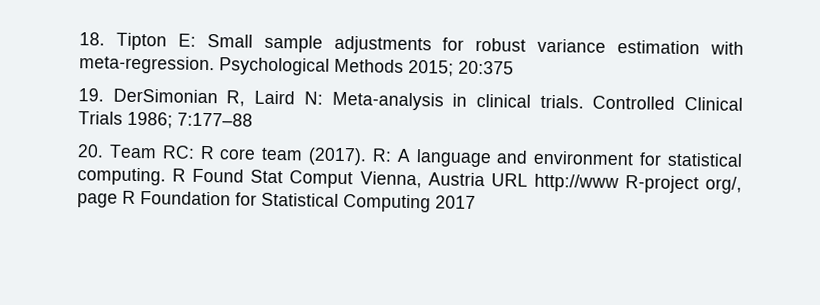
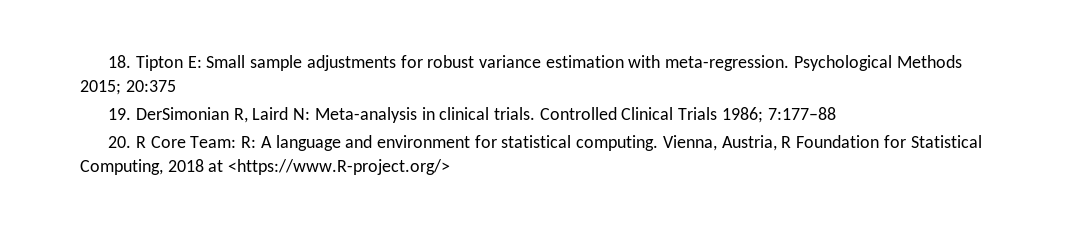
- 20. Team RC: R core team (2017). R: A language and environment for statistical computing.
+ 20. R Core Team: R: A language and environment for statistical computing.
- R Found Stat Comput Vienna, Austria URL http://www R-project org/, page R Foundation for Statistical Computing 2017
+ Vienna, Austria, R Foundation for Statistical Computing, 2018 at <https://www.R-project.org/>

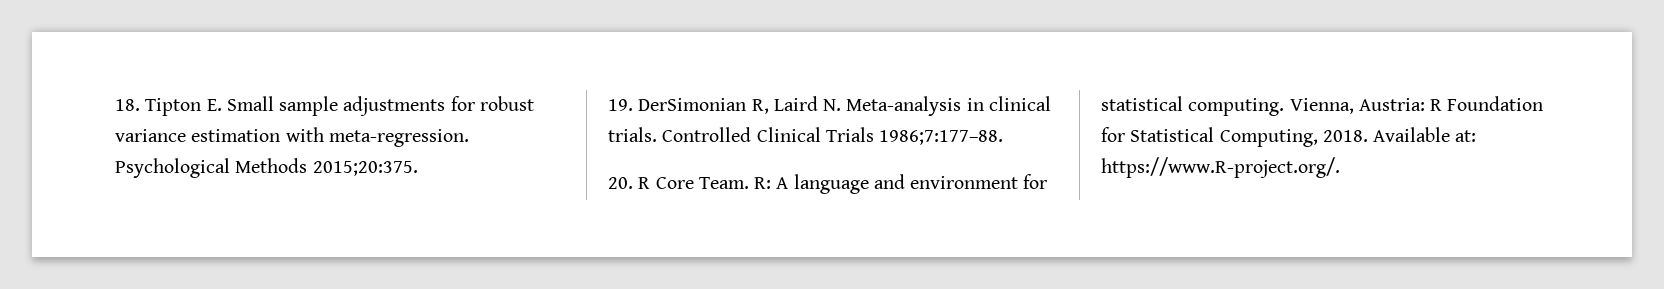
- 18. Tipton E: Small sample adjustments for robust variance estimation with meta-regression.
+ 18. Tipton E. Small sample adjustments for robust variance estimation with meta-regression.
- Psychological Methods 2015; 20:375
+ Psychological Methods 2015;20:375.
- 19. DerSimonian R, Laird N: Meta-analysis in clinical trials.
+ 19. DerSimonian R, Laird N. Meta-analysis in clinical trials.
- Controlled Clinical Trials 1986; 7:177–88
+ Controlled Clinical Trials 1986;7:177–88.
- 20. R Core Team: R: A language and environment for statistical computing.
+ 20. R Core Team. R: A language and environment for statistical computing.
- Vienna, Austria, R Foundation for Statistical Computing, 2018 at <https://www.R-project.org/>
+ Vienna, Austria: R Foundation for Statistical Computing, 2018. Available at: https://www.R-project.org/.

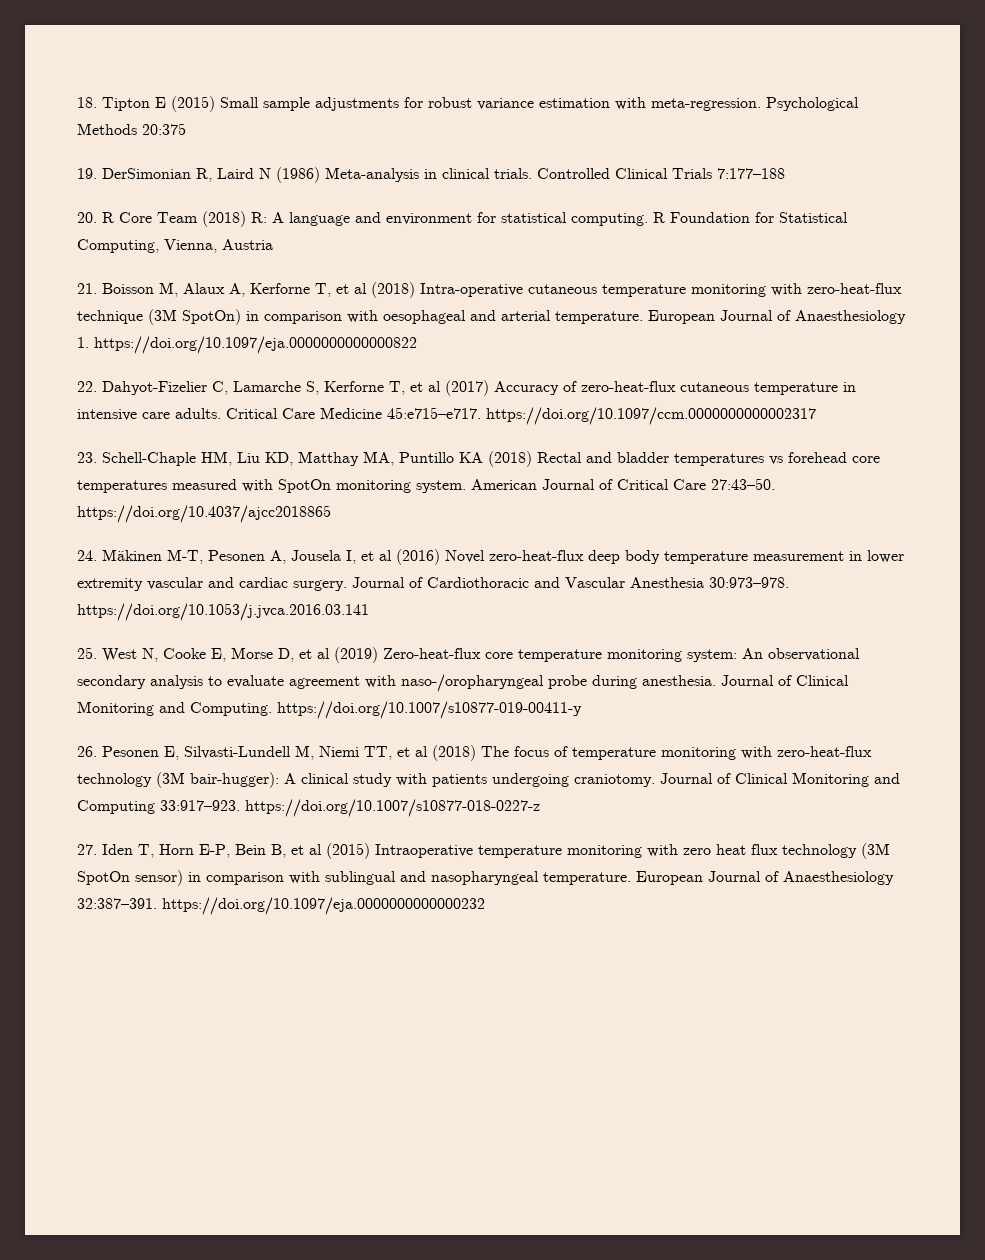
- 18. Tipton E. Small sample adjustments for robust variance estimation with meta-regression.
+ 18. Tipton E (2015) Small sample adjustments for robust variance estimation with meta-regression.
- Psychological Methods 2015;20:375.
+ Psychological Methods 20:375
- 19. DerSimonian R, Laird N. Meta-analysis in clinical trials.
+ 19. DerSimonian R, Laird N (1986) Meta-analysis in clinical trials.
- Controlled Clinical Trials 1986;7:177–88.
+ Controlled Clinical Trials 7:177–188
- 20. R Core Team. R: A language and environment for statistical computing.
+ 20. R Core Team (2018) R: A language and environment for statistical computing.
- Vienna, Austria: R Foundation for Statistical Computing, 2018. Available at: https://www.R-project.org/.
+ R Foundation for Statistical Computing, Vienna, Austria
+ 21. Boisson M, Alaux A, Kerforne T, et al (2018) Intra-operative cutaneous temperature monitoring with zero-heat-flux technique (3M SpotOn) in comparison with oesophageal and arterial temperature. European Journal of Anaesthesiology 1. https://doi.org/10.1097/eja.0000000000000822
+ 22. Dahyot-Fizelier C, Lamarche S, Kerforne T, et al (2017) Accuracy of zero-heat-flux cutaneous temperature in intensive care adults. Critical Care Medicine 45:e715–e717. https://doi.org/10.1097/ccm.0000000000002317
+ 23. Schell-Chaple HM, Liu KD, Matthay MA, Puntillo KA (2018) Rectal and bladder temperatures vs forehead core temperatures measured with SpotOn monitoring system. American Journal of Critical Care 27:43–50. https://doi.org/10.4037/ajcc2018865
+ 24. Mäkinen M-T, Pesonen A, Jousela I, et al (2016) Novel zero-heat-flux deep body temperature measurement in lower extremity vascular and cardiac surgery. Journal of Cardiothoracic and Vascular Anesthesia 30:973–978. https://doi.org/10.1053/j.jvca.2016.03.141
+ 25. West N, Cooke E, Morse D, et al (2019) Zero-heat-flux core temperature monitoring system: An observational secondary analysis to evaluate agreement with naso-/oropharyngeal probe during anesthesia. Journal of Clinical Monitoring and Computing. https://doi.org/10.1007/s10877-019-00411-y
+ 26. Pesonen E, Silvasti-Lundell M, Niemi TT, et al (2018) The focus of temperature monitoring with zero-heat-flux technology (3M bair-hugger): A clinical study with patients undergoing craniotomy. Journal of Clinical Monitoring and Computing 33:917–923. https://doi.org/10.1007/s10877-018-0227-z
+ 27. Iden T, Horn E-P, Bein B, et al (2015) Intraoperative temperature monitoring with zero heat flux technology (3M SpotOn sensor) in comparison with sublingual and nasopharyngeal temperature. European Journal of Anaesthesiology 32:387–391. https://doi.org/10.1097/eja.0000000000000232

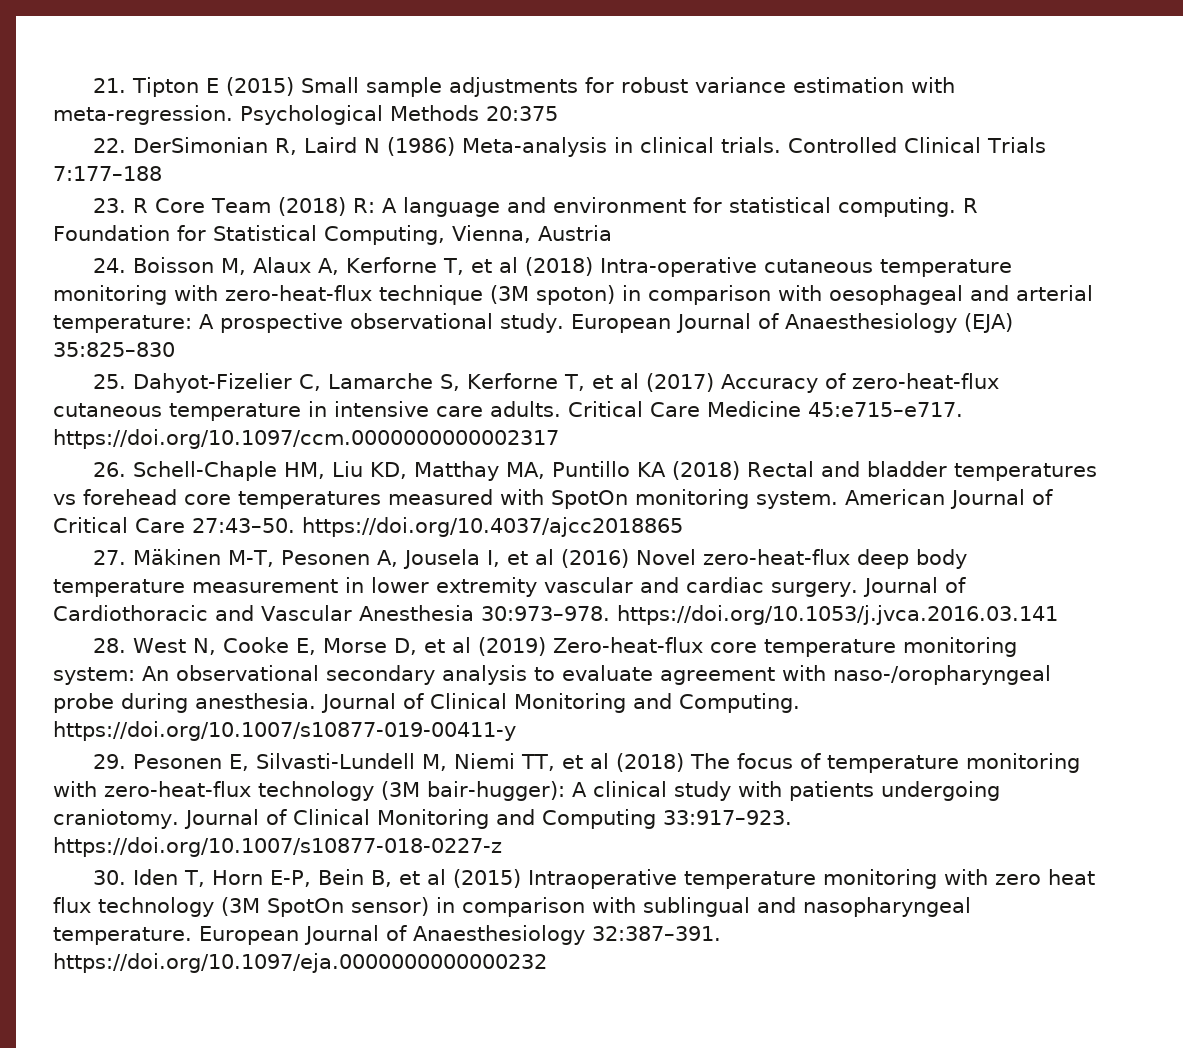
- 18. Tipton E (2015) Small sample adjustments for robust variance estimation with meta-regression.
+ 21. Tipton E (2015) Small sample adjustments for robust variance estimation with meta-regression.
- 19. DerSimonian R, Laird N (1986) Meta-analysis in clinical trials.
+ 22. DerSimonian R, Laird N (1986) Meta-analysis in clinical trials.
- 20. R Core Team (2018) R: A language and environment for statistical computing.
+ 23. R Core Team (2018) R: A language and environment for statistical computing.
- 21. Boisson M, Alaux A, Kerforne T, et al (2018) Intra-operative cutaneous temperature monitoring with zero-heat-flux technique (3M SpotOn) in comparison with oesophageal and arterial temperature. European Journal of Anaesthesiology 1. https://doi.org/10.1097/eja.0000000000000822
- 22. Dahyot-Fizelier C, Lamarche S, Kerforne T, et al (2017) Accuracy of zero-heat-flux cutaneous temperature in intensive care adults.
+ 24. Boisson M, Alaux A, Kerforne T, et al (2018) Intra-operative cutaneous temperature monitoring with zero-heat-flux technique (3M spoton) in comparison with oesophageal and arterial temperature: A prospective observational study. European Journal of Anaesthesiology (EJA) 35:825–830
+ 25. Dahyot-Fizelier C, Lamarche S, Kerforne T, et al (2017) Accuracy of zero-heat-flux cutaneous temperature in intensive care adults.
- 23. Schell-Chaple HM, Liu KD, Matthay MA, Puntillo KA (2018) Rectal and bladder temperatures vs forehead core temperatures measured with SpotOn monitoring system.
+ 26. Schell-Chaple HM, Liu KD, Matthay MA, Puntillo KA (2018) Rectal and bladder temperatures vs forehead core temperatures measured with SpotOn monitoring system.
- 24. Mäkinen M-T, Pesonen A, Jousela I, et al (2016) Novel zero-heat-flux deep body temperature measurement in lower extremity vascular and cardiac surgery.
+ 27. Mäkinen M-T, Pesonen A, Jousela I, et al (2016) Novel zero-heat-flux deep body temperature measurement in lower extremity vascular and cardiac surgery.
- 25. West N, Cooke E, Morse D, et al (2019) Zero-heat-flux core temperature monitoring system: An observational secondary analysis to evaluate agreement with naso-/oropharyngeal probe during anesthesia.
+ 28. West N, Cooke E, Morse D, et al (2019) Zero-heat-flux core temperature monitoring system: An observational secondary analysis to evaluate agreement with naso-/oropharyngeal probe during anesthesia.
- 26. Pesonen E, Silvasti-Lundell M, Niemi TT, et al (2018) The focus of temperature monitoring with zero-heat-flux technology (3M bair-hugger): A clinical study with patients undergoing craniotomy.
+ 29. Pesonen E, Silvasti-Lundell M, Niemi TT, et al (2018) The focus of temperature monitoring with zero-heat-flux technology (3M bair-hugger): A clinical study with patients undergoing craniotomy.
- 27. Iden T, Horn E-P, Bein B, et al (2015) Intraoperative temperature monitoring with zero heat flux technology (3M SpotOn sensor) in comparison with sublingual and nasopharyngeal temperature.
+ 30. Iden T, Horn E-P, Bein B, et al (2015) Intraoperative temperature monitoring with zero heat flux technology (3M SpotOn sensor) in comparison with sublingual and nasopharyngeal temperature.

